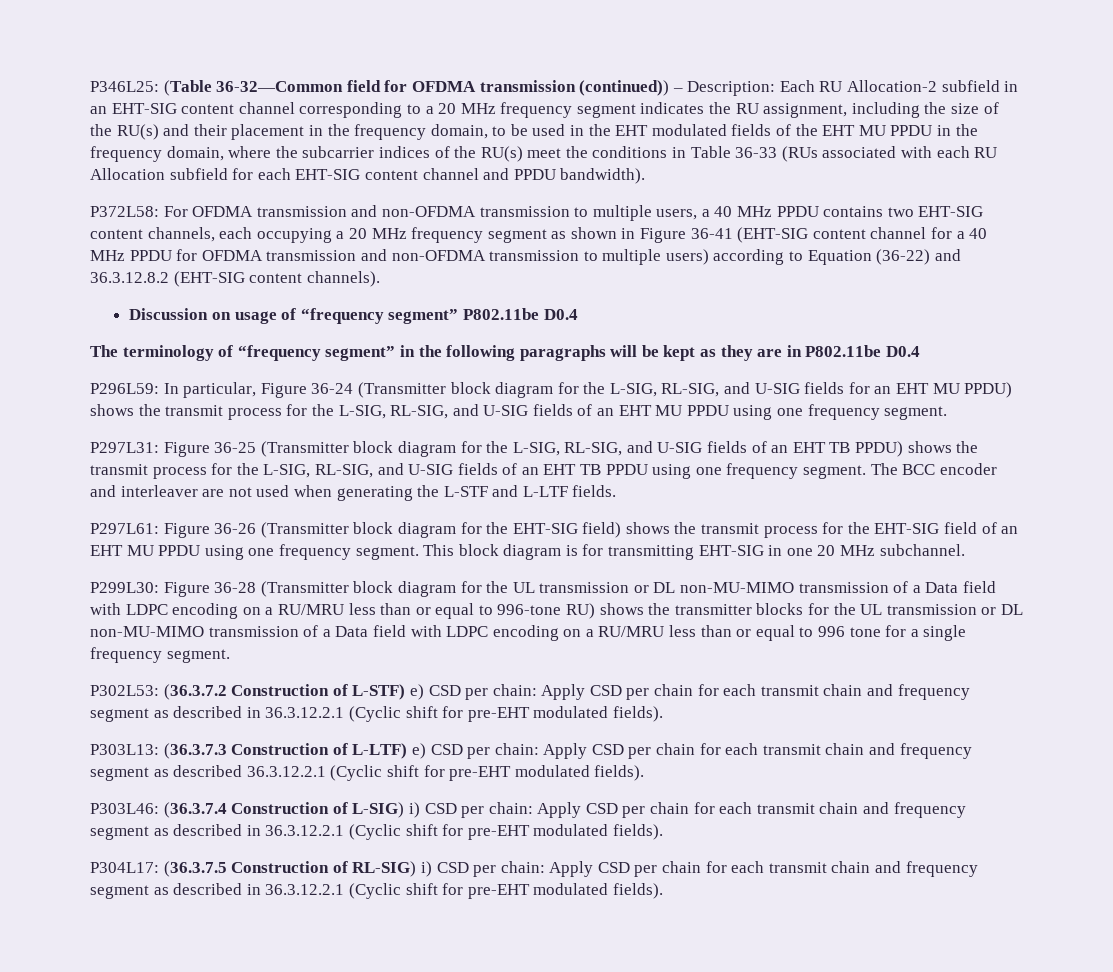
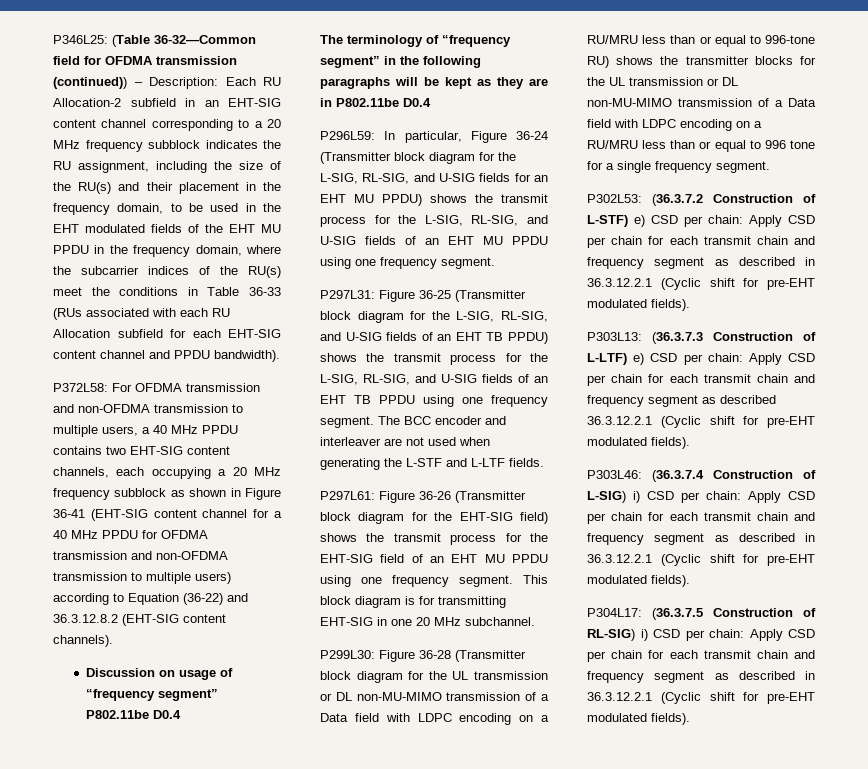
- Each RU Allocation-2 subfield in an EHT-SIG content channel corresponding to a 20 MHz frequency segment indicates the RU assignment, including the size of the RU(s) and their placement in the frequency domain, to be used in the EHT modulated fields of the EHT MU PPDU in the frequency domain, where the subcarrier indices of the RU(s) meet the conditions in Table 36-33 (RUs associated with each RU Allocation subfield for each EHT-SIG content channel and PPDU bandwidth).
+ Each RU Allocation-2 subfield in an EHT-SIG content channel corresponding to a 20 MHz frequency subblock indicates the RU assignment, including the size of the RU(s) and their placement in the frequency domain, to be used in the EHT modulated fields of the EHT MU PPDU in the frequency domain, where the subcarrier indices of the RU(s) meet the conditions in Table 36-33 (RUs associated with each RU Allocation subfield for each EHT-SIG content channel and PPDU bandwidth).
- P372L58: For OFDMA transmission and non-OFDMA transmission to multiple users, a 40 MHz PPDU contains two EHT-SIG content channels, each occupying a 20 MHz frequency segment as shown in Figure 36-41 (EHT-SIG content channel for a 40 MHz PPDU for OFDMA transmission and non-OFDMA transmission to multiple users) according to Equation (36-22) and 36.3.12.8.2 (EHT-SIG content channels).
+ P372L58: For OFDMA transmission and non-OFDMA transmission to multiple users, a 40 MHz PPDU contains two EHT-SIG content channels, each occupying a 20 MHz frequency subblock as shown in Figure 36-41 (EHT-SIG content channel for a 40 MHz PPDU for OFDMA transmission and non-OFDMA transmission to multiple users) according to Equation (36-22) and 36.3.12.8.2 (EHT-SIG content channels).

